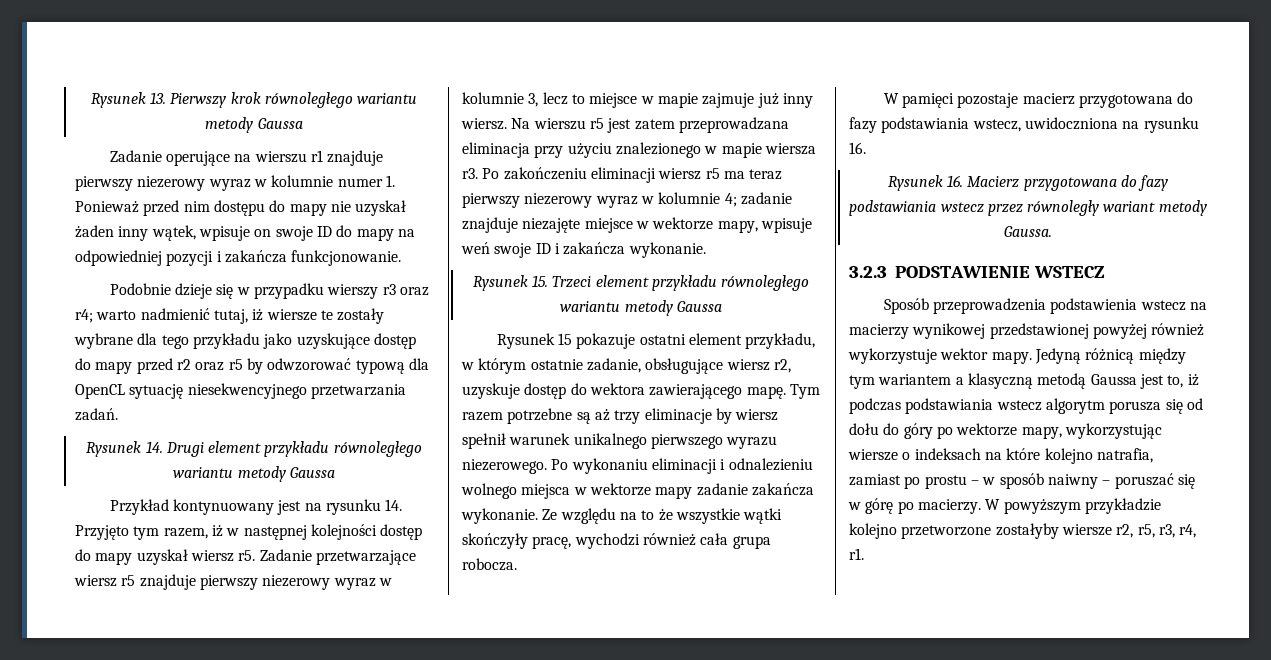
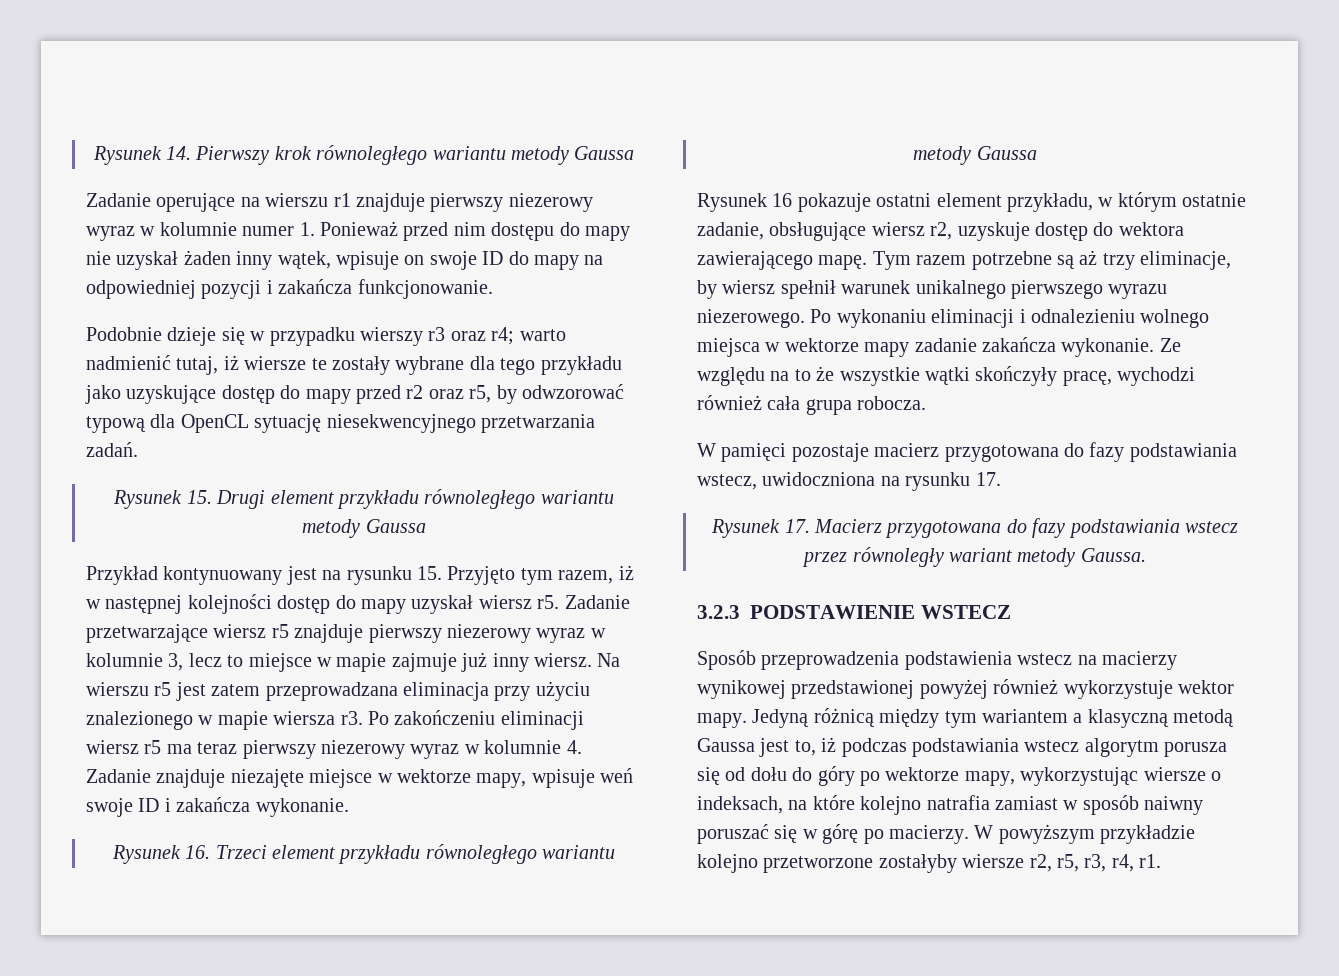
- Rysunek 13. Pierwszy krok równoległego wariantu metody Gaussa
+ Rysunek 14. Pierwszy krok równoległego wariantu metody Gaussa
- Podobnie dzieje się w przypadku wierszy r3 oraz r4; warto nadmienić tutaj, iż wiersze te zostały wybrane dla tego przykładu jako uzyskujące dostęp do mapy przed r2 oraz r5 by odwzorować typową dla OpenCL sytuację niesekwencyjnego przetwarzania zadań.
+ Podobnie dzieje się w przypadku wierszy r3 oraz r4; warto nadmienić tutaj, iż wiersze te zostały wybrane dla tego przykładu jako uzyskujące dostęp do mapy przed r2 oraz r5, by odwzorować typową dla OpenCL sytuację niesekwencyjnego przetwarzania zadań.
- Rysunek 14. Drugi element przykładu równoległego wariantu metody Gaussa
+ Rysunek 15. Drugi element przykładu równoległego wariantu metody Gaussa
- Przykład kontynuowany jest na rysunku 14. Przyjęto tym razem, iż w następnej kolejności dostęp do mapy uzyskał wiersz r5.
+ Przykład kontynuowany jest na rysunku 15. Przyjęto tym razem, iż w następnej kolejności dostęp do mapy uzyskał wiersz r5.
- Po zakończeniu eliminacji wiersz r5 ma teraz pierwszy niezerowy wyraz w kolumnie 4; zadanie znajduje niezajęte miejsce w wektorze mapy, wpisuje weń swoje ID i zakańcza wykonanie.
+ Po zakończeniu eliminacji wiersz r5 ma teraz pierwszy niezerowy wyraz w kolumnie 4. Zadanie znajduje niezajęte miejsce w wektorze mapy, wpisuje weń swoje ID i zakańcza wykonanie.
- Rysunek 15. Trzeci element przykładu równoległego wariantu metody Gaussa
+ Rysunek 16. Trzeci element przykładu równoległego wariantu metody Gaussa
- Rysunek 15 pokazuje ostatni element przykładu, w którym ostatnie zadanie, obsługujące wiersz r2, uzyskuje dostęp do wektora zawierającego mapę.
+ Rysunek 16 pokazuje ostatni element przykładu, w którym ostatnie zadanie, obsługujące wiersz r2, uzyskuje dostęp do wektora zawierającego mapę.
- Tym razem potrzebne są aż trzy eliminacje by wiersz spełnił warunek unikalnego pierwszego wyrazu niezerowego.
+ Tym razem potrzebne są aż trzy eliminacje, by wiersz spełnił warunek unikalnego pierwszego wyrazu niezerowego.
- W pamięci pozostaje macierz przygotowana do fazy podstawiania wstecz, uwidoczniona na rysunku 16.
- Rysunek 16. Macierz przygotowana do fazy podstawiania wstecz przez równoległy wariant metody Gaussa.
+ W pamięci pozostaje macierz przygotowana do fazy podstawiania wstecz, uwidoczniona na rysunku 17.
+ Rysunek 17. Macierz przygotowana do fazy podstawiania wstecz przez równoległy wariant metody Gaussa.
- Jedyną różnicą między tym wariantem a klasyczną metodą Gaussa jest to, iż podczas podstawiania wstecz algorytm porusza się od dołu do góry po wektorze mapy, wykorzystując wiersze o indeksach na które kolejno natrafia, zamiast po prostu – w sposób naiwny – poruszać się w górę po macierzy.
+ Jedyną różnicą między tym wariantem a klasyczną metodą Gaussa jest to, iż podczas podstawiania wstecz algorytm porusza się od dołu do góry po wektorze mapy, wykorzystując wiersze o indeksach, na które kolejno natrafia zamiast w sposób naiwny poruszać się w górę po macierzy.

